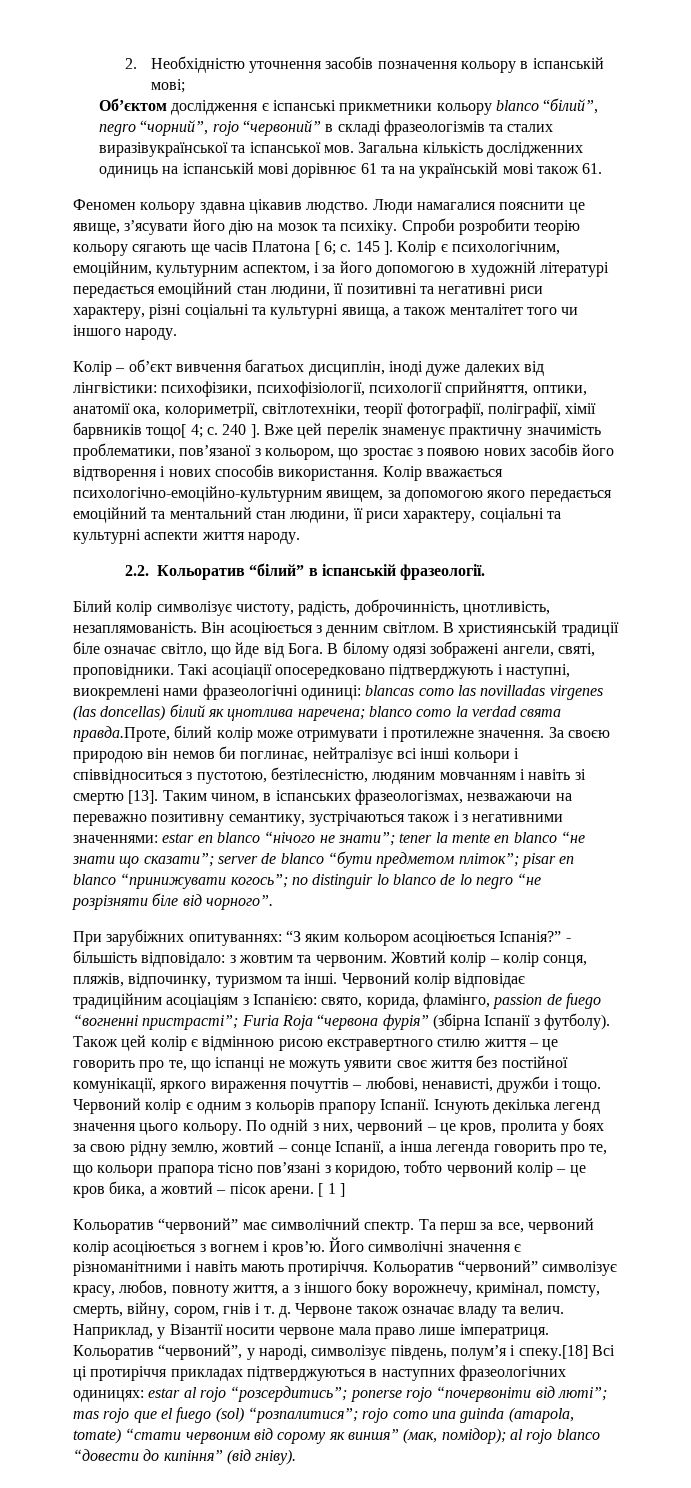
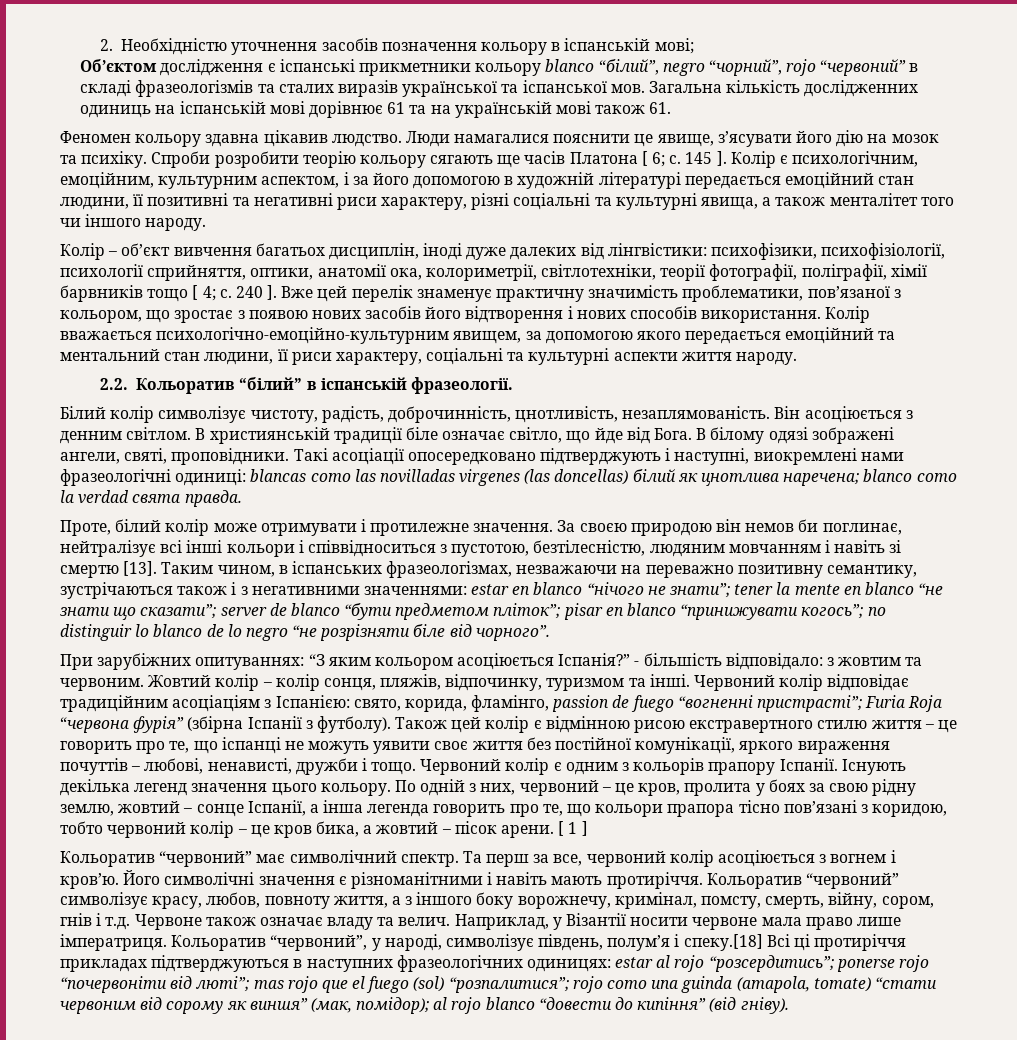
- Об’єктом дослідження є іспанські прикметники кольору blanco “білий”, negro “чорний”, rojo “червоний” в складі фразеологізмів та сталих виразівукраїнської та іспанської мов.
+ Об’єктом дослідження є іспанські прикметники кольору blanco “білий”, negro “чорний”, rojo “червоний” в складі фразеологізмів та сталих виразів української та іспанської мов.
- Колір – об’єкт вивчення багатьох дисциплін, іноді дуже далеких від лінгвістики: психофізики, психофізіології, психології сприйняття, оптики, анатомії ока, колориметрії, світлотехніки, теорії фотографії, поліграфії, хімії барвників тощо[ 4; с.
+ Колір – об’єкт вивчення багатьох дисциплін, іноді дуже далеких від лінгвістики: психофізики, психофізіології, психології сприйняття, оптики, анатомії ока, колориметрії, світлотехніки, теорії фотографії, поліграфії, хімії барвників тощо [ 4; с.
- Такі асоціації опосередковано підтверджують і наступні, виокремлені нами фразеологічні одиниці: blancas como las novilladas virgenes (las doncellas) білий як цнотлива наречена; blanco como la verdad свята правда.Проте, білий колір може отримувати і протилежне значення.
+ Такі асоціації опосередковано підтверджують і наступні, виокремлені нами фразеологічні одиниці: blancas como las novilladas virgenes (las doncellas) білий як цнотлива наречена; blanco como la verdad свята правда.
+ Проте, білий колір може отримувати і протилежне значення.
- Кольоратив “червоний” символізує красу, любов, повноту життя, а з іншого боку ворожнечу, кримінал, помсту, смерть, війну, сором, гнів і т. д. Червоне також означає владу та велич.
+ Кольоратив “червоний” символізує красу, любов, повноту життя, а з іншого боку ворожнечу, кримінал, помсту, смерть, війну, сором, гнів і т.д. Червоне також означає владу та велич.

